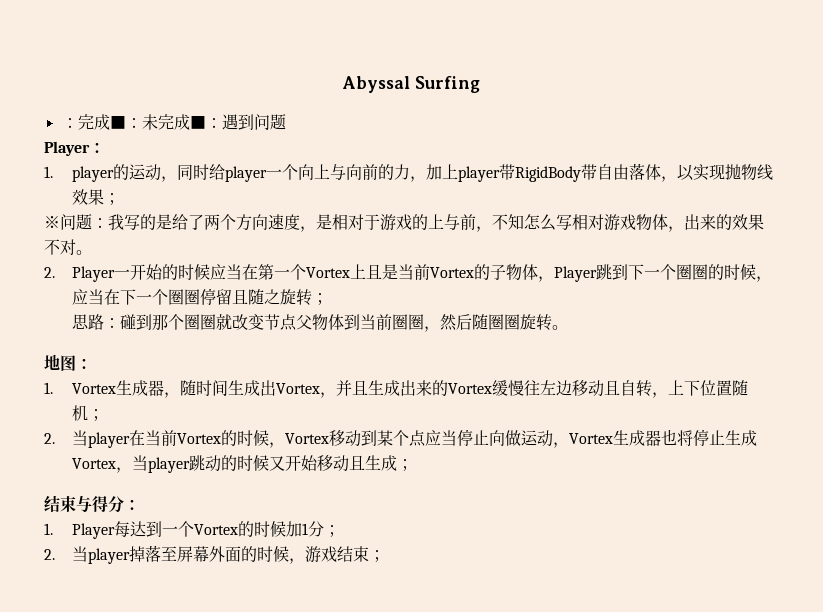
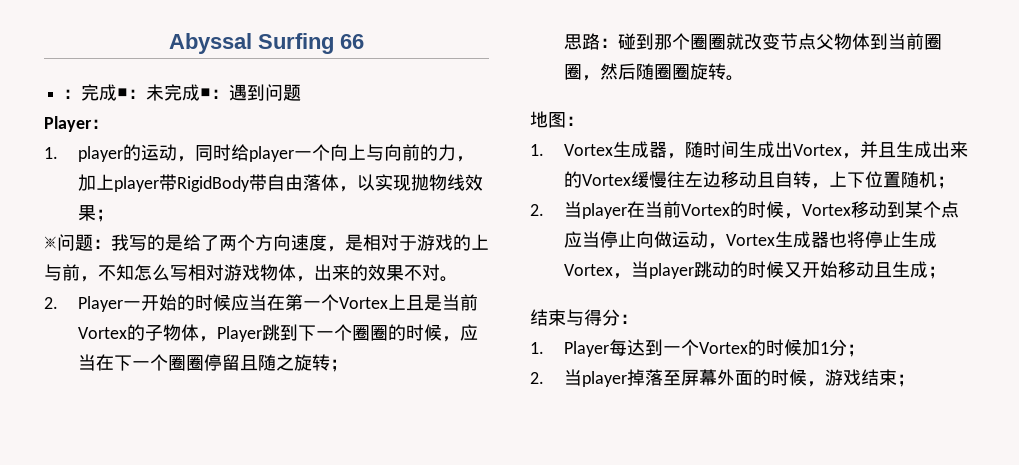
- Abyssal Surfing
+ Abyssal Surfing 66

